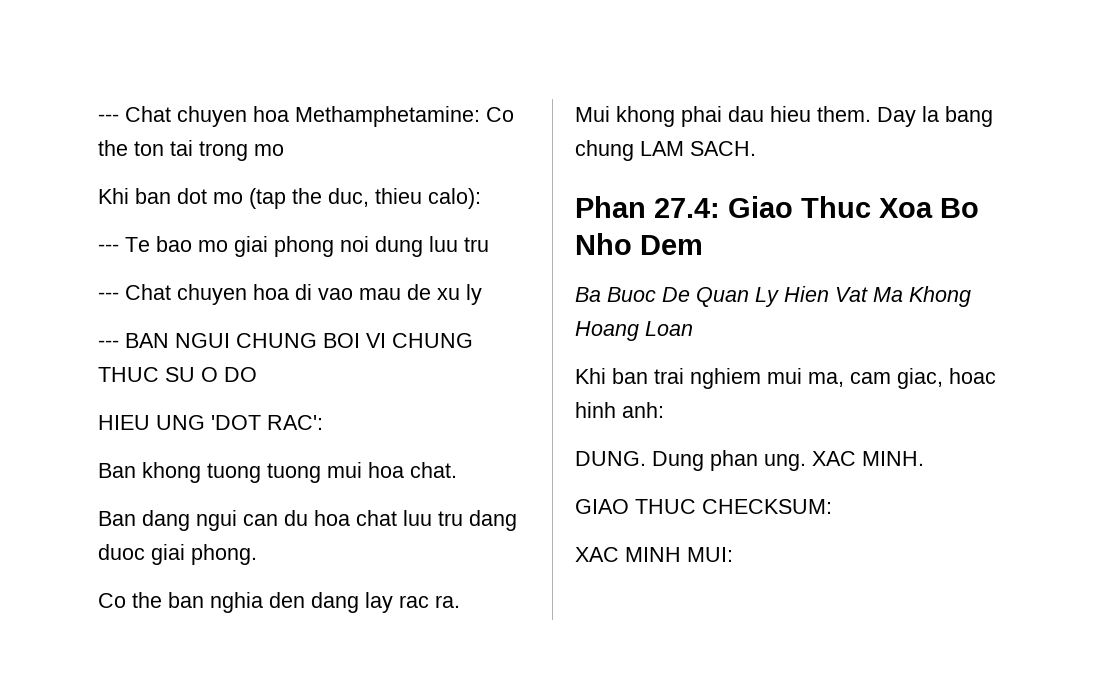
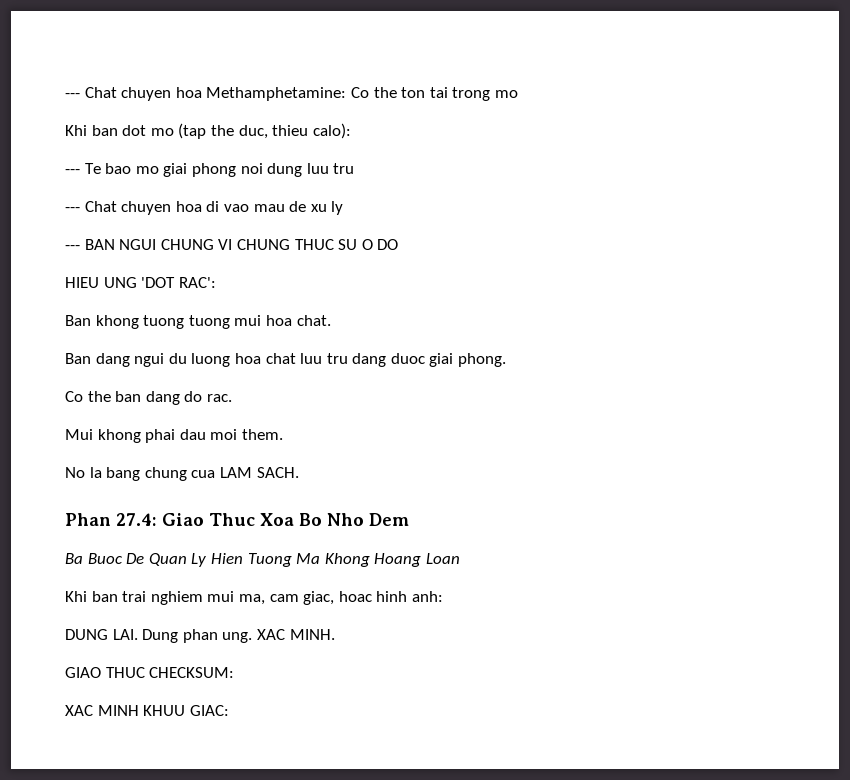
- --- BAN NGUI CHUNG BOI VI CHUNG THUC SU O DO
+ --- BAN NGUI CHUNG VI CHUNG THUC SU O DO
- Ban dang ngui can du hoa chat luu tru dang duoc giai phong.
+ Ban dang ngui du luong hoa chat luu tru dang duoc giai phong.
- Co the ban nghia den dang lay rac ra.
+ Co the ban dang do rac.
- Mui khong phai dau hieu them. Day la bang chung LAM SACH.
+ Mui khong phai dau moi them.
+ No la bang chung cua LAM SACH.
- Ba Buoc De Quan Ly Hien Vat Ma Khong Hoang Loan
+ Ba Buoc De Quan Ly Hien Tuong Ma Khong Hoang Loan
- DUNG. Dung phan ung.
+ DUNG LAI. Dung phan ung.
- XAC MINH MUI:
+ XAC MINH KHUU GIAC:

